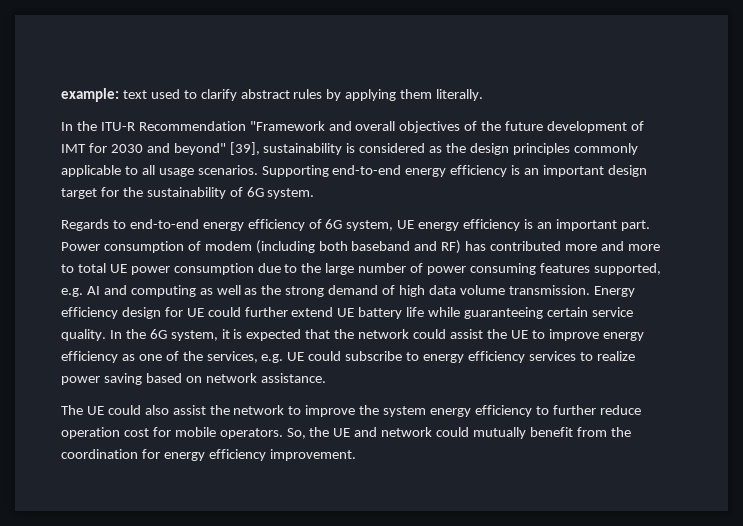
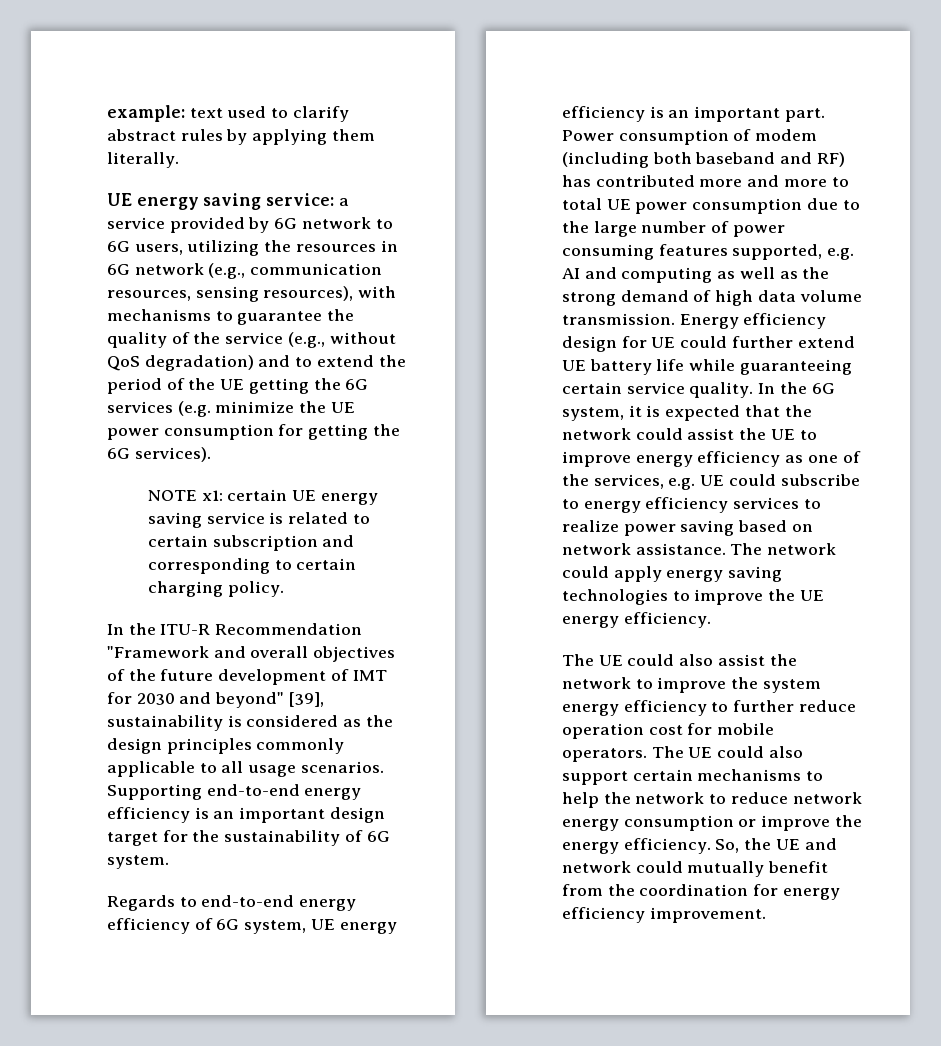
+ UE energy saving service: a service provided by 6G network to 6G users, utilizing the resources in 6G network (e.g., communication resources, sensing resources), with mechanisms to guarantee the quality of the service (e.g., without QoS degradation) and to extend the period of the UE getting the 6G services (e.g. minimize the UE power consumption for getting the 6G services).
+ NOTE x1: certain UE energy saving service is related to certain subscription and corresponding to certain charging policy.
+ The network could apply energy saving technologies to improve the UE energy efficiency.
+ The UE could also support certain mechanisms to help the network to reduce network energy consumption or improve the energy efficiency.

